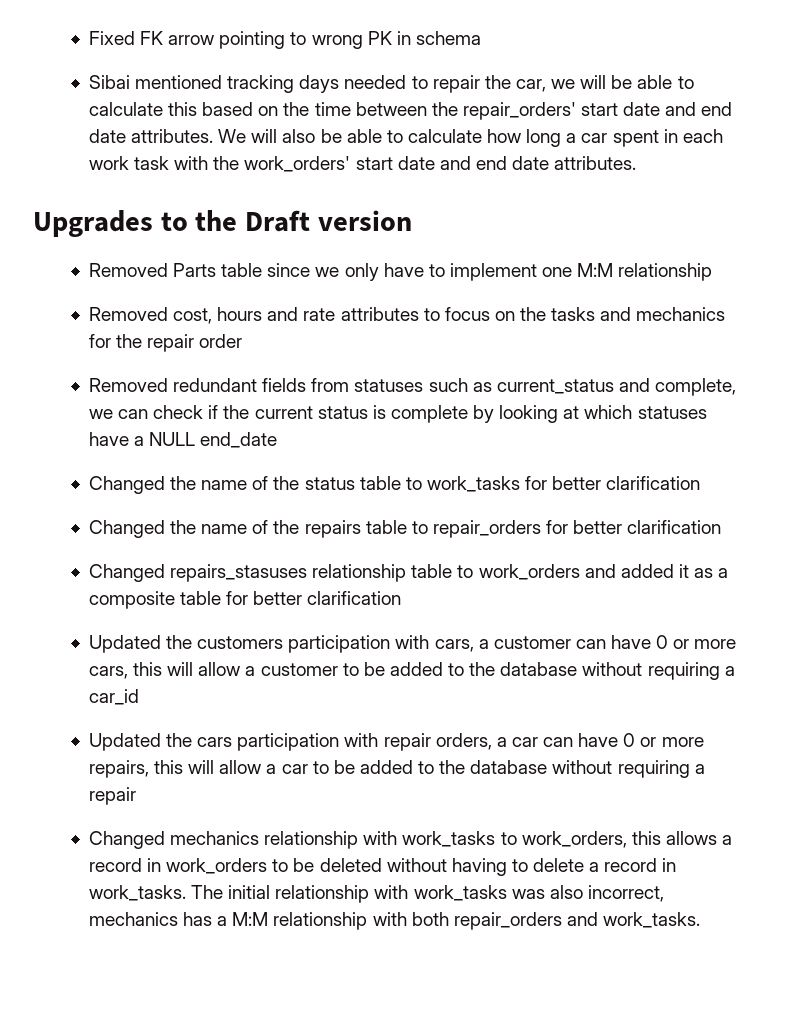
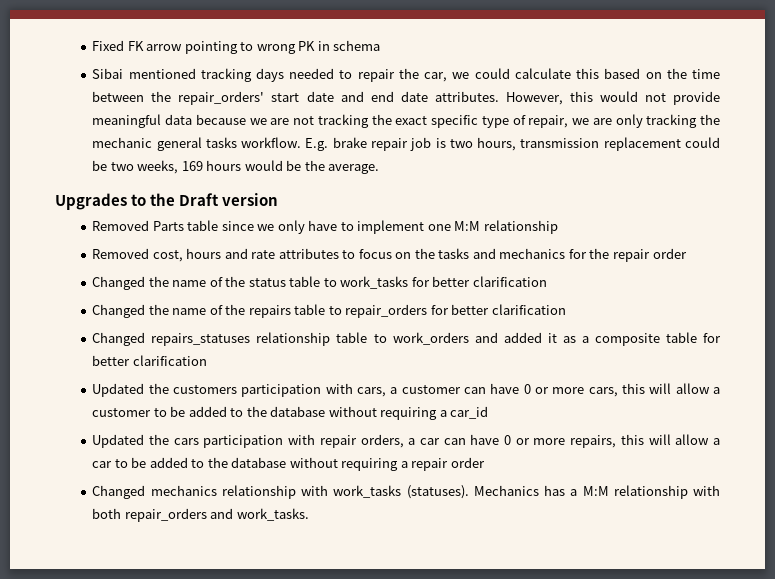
- Sibai mentioned tracking days needed to repair the car, we will be able to calculate this based on the time between the repair_orders' start date and end date attributes.
+ Sibai mentioned tracking days needed to repair the car, we could calculate this based on the time between the repair_orders' start date and end date attributes.
- We will also be able to calculate how long a car spent in each work task with the work_orders' start date and end date attributes.
+ However, this would not provide meaningful data because we are not tracking the exact specific type of repair, we are only tracking the mechanic general tasks workflow. E.g. brake repair job is two hours, transmission replacement could be two weeks, 169 hours would be the average.
- Removed redundant fields from statuses such as current_status and complete, we can check if the current status is complete by looking at which statuses have a NULL end_date
- Changed repairs_stasuses relationship table to work_orders and added it as a composite table for better clarification
+ Changed repairs_statuses relationship table to work_orders and added it as a composite table for better clarification
- Updated the cars participation with repair orders, a car can have 0 or more repairs, this will allow a car to be added to the database without requiring a repair
+ Updated the cars participation with repair orders, a car can have 0 or more repairs, this will allow a car to be added to the database without requiring a repair order
- Changed mechanics relationship with work_tasks to work_orders, this allows a record in work_orders to be deleted without having to delete a record in work_tasks. The initial relationship with work_tasks was also incorrect, mechanics has a M:M relationship with both repair_orders and work_tasks.
+ Changed mechanics relationship with work_tasks (statuses). Mechanics has a M:M relationship with both repair_orders and work_tasks.

